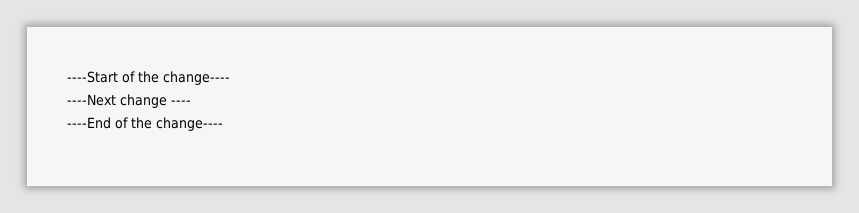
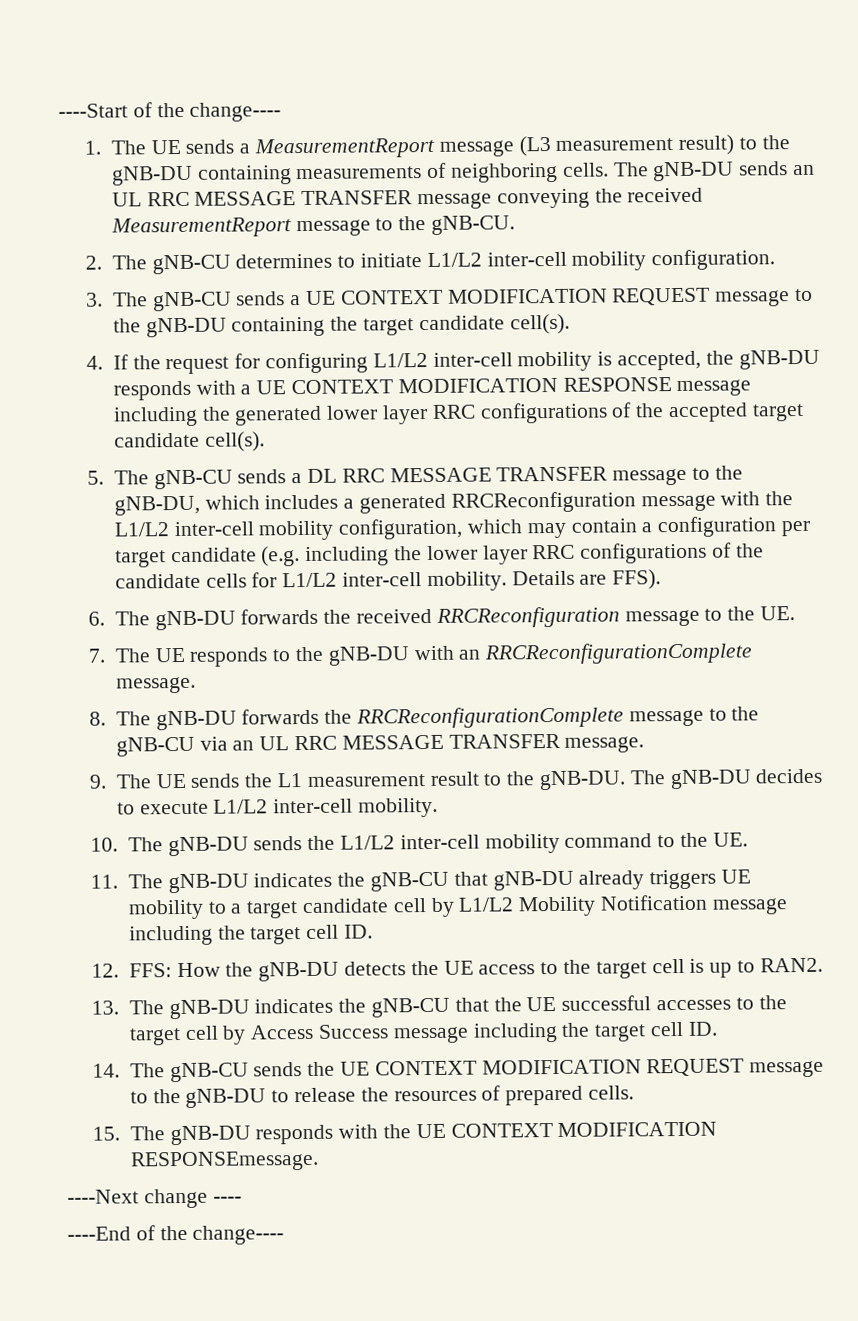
+ 1. The UE sends a MeasurementReport message (L3 measurement result) to the gNB-DU containing measurements of neighboring cells. The gNB-DU sends an UL RRC MESSAGE TRANSFER message conveying the received MeasurementReport message to the gNB-CU.
+ 2. The gNB-CU determines to initiate L1/L2 inter-cell mobility configuration.
+ 3. The gNB-CU sends a UE CONTEXT MODIFICATION REQUEST message to the gNB-DU containing the target candidate cell(s).
+ 4. If the request for configuring L1/L2 inter-cell mobility is accepted, the gNB-DU responds with a UE CONTEXT MODIFICATION RESPONSE message including the generated lower layer RRC configurations of the accepted target candidate cell(s).
+ 5. The gNB-CU sends a DL RRC MESSAGE TRANSFER message to the gNB-DU, which includes a generated RRCReconfiguration message with the L1/L2 inter-cell mobility configuration, which may contain a configuration per target candidate (e.g. including the lower layer RRC configurations of the candidate cells for L1/L2 inter-cell mobility. Details are FFS).
+ 6. The gNB-DU forwards the received RRCReconfiguration message to the UE.
+ 7. The UE responds to the gNB-DU with an RRCReconfigurationComplete message.
+ 8. The gNB-DU forwards the RRCReconfigurationComplete message to the gNB-CU via an UL RRC MESSAGE TRANSFER message.
+ 9. The UE sends the L1 measurement result to the gNB-DU. The gNB-DU decides to execute L1/L2 inter-cell mobility.
+ 10. The gNB-DU sends the L1/L2 inter-cell mobility command to the UE.
+ 11. The gNB-DU indicates the gNB-CU that gNB-DU already triggers UE mobility to a target candidate cell by L1/L2 Mobility Notification message including the target cell ID.
+ 12. FFS: How the gNB-DU detects the UE access to the target cell is up to RAN2.
+ 13. The gNB-DU indicates the gNB-CU that the UE successful accesses to the target cell by Access Success message including the target cell ID.
+ 14. The gNB-CU sends the UE CONTEXT MODIFICATION REQUEST message to the gNB-DU to release the resources of prepared cells.
+ 15. The gNB-DU responds with the UE CONTEXT MODIFICATION RESPONSEmessage.

